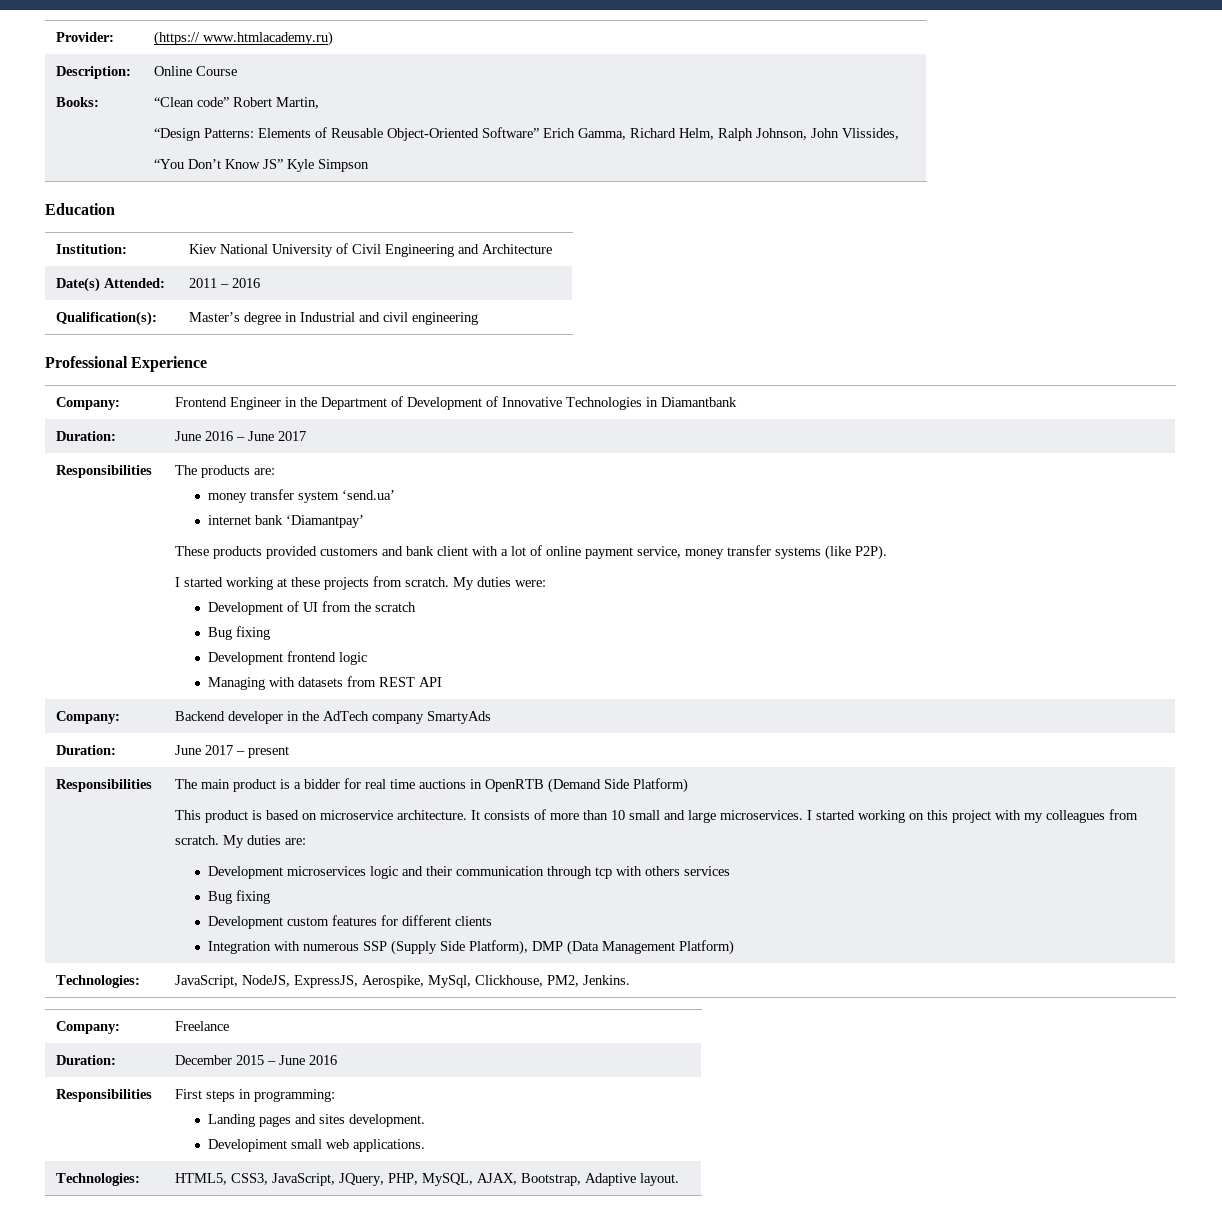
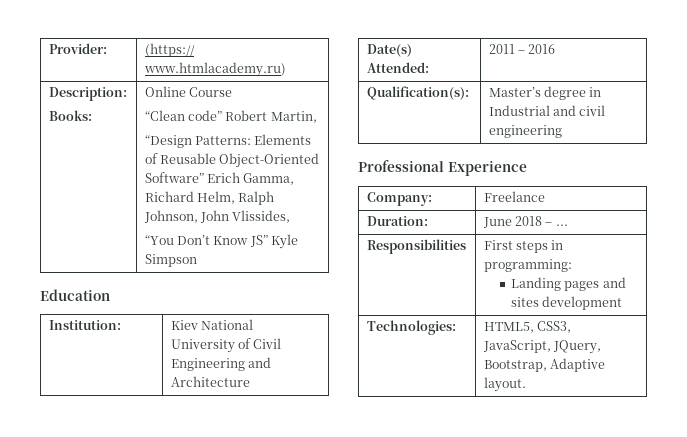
- Company: | Frontend Engineer in the Department of Development of Innovative Technologies in Diamantbank
- Duration: | June 2016 – June 2017
- Responsibilities | The products are:
- money transfer system ‘send.ua’
- internet bank ‘Diamantpay’
- These products provided customers and bank client with a lot of online payment service, money transfer systems (like P2P).
- I started working at these projects from scratch. My duties were:
- Development of UI from the scratch
- Bug fixing
- Development frontend logic
- Managing with datasets from REST API
- Company: | Backend developer in the AdTech company SmartyAds
- Duration: | June 2017 – present
- Responsibilities | The main product is a bidder for real time auctions in OpenRTB (Demand Side Platform)
- This product is based on microservice architecture. It consists of more than 10 small and large microservices. I started working on this project with my colleagues from scratch. My duties are:
- Development microservices logic and their communication through tcp with others services
- Bug fixing
- Development custom features for different clients
- Integration with numerous SSP (Supply Side Platform), DMP (Data Management Platform)
- Technologies: | JavaScript, NodeJS, ExpressJS, Aerospike, MySql, Clickhouse, PM2, Jenkins.
  Company: | Freelance
- Duration: | December 2015 – June 2016
+ Duration: | June 2018 – ...
  Responsibilities | First steps in programming:
- Landing pages and sites development.
- Developiment small web applications.
+ Landing pages and sites development
- Technologies: | HTML5, CSS3, JavaScript, JQuery, PHP, MySQL, AJAX, Bootstrap, Adaptive layout.
+ Technologies: | HTML5, CSS3, JavaScript, JQuery, Bootstrap, Adaptive layout.

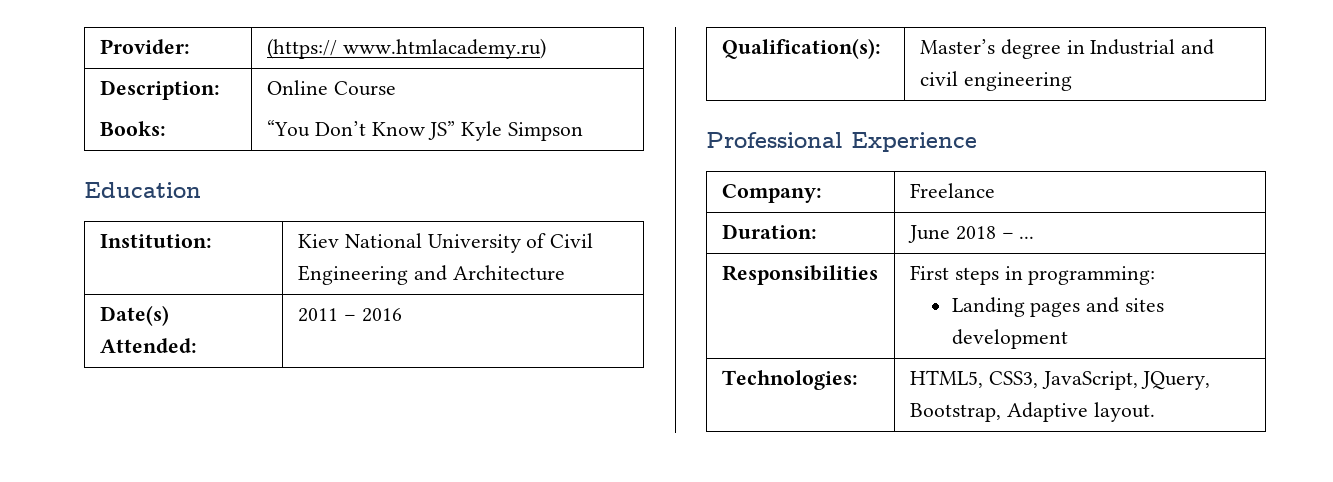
  Description:
  Books: | Online Course
- “Clean code” Robert Martin,
- “Design Patterns: Elements of Reusable Object-Oriented Software” Erich Gamma, Richard Helm, Ralph Johnson, John Vlissides,

